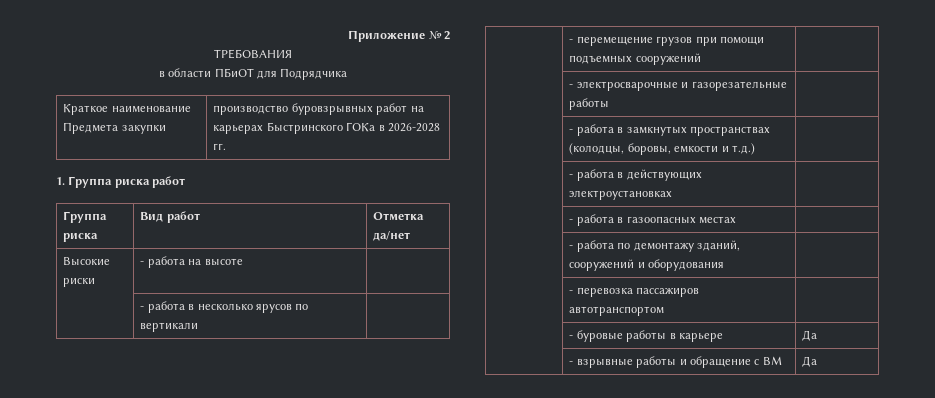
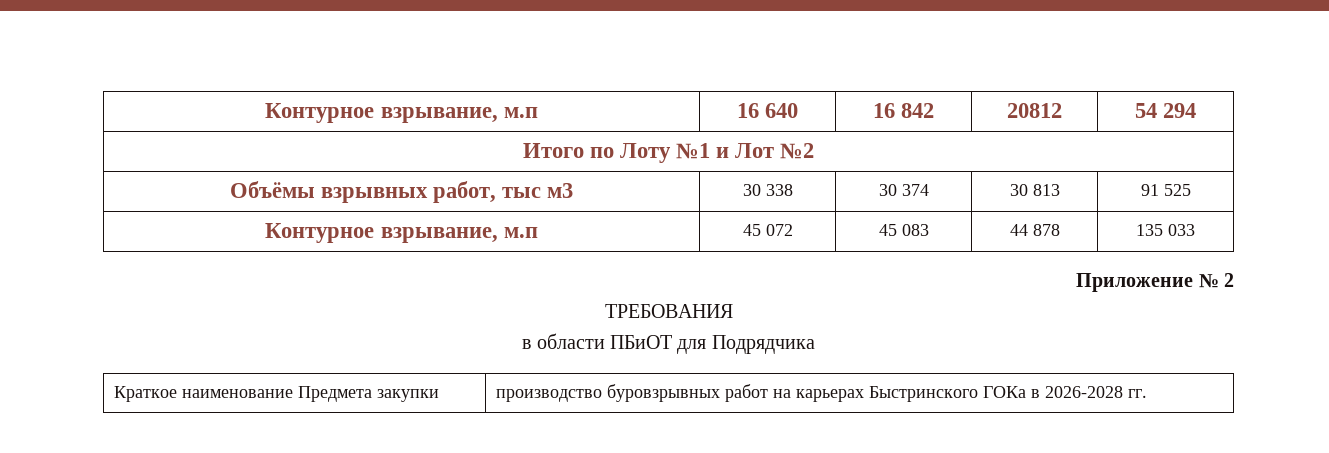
+ Контурное взрывание, м.п | 16 640 | 16 842 | 20812 | 54 294
+ Итого по Лоту №1 и Лот №2
+ Объёмы взрывных работ, тыс м3 | 30 338 | 30 374 | 30 813 | 91 525
+ Контурное взрывание, м.п | 45 072 | 45 083 | 44 878 | 135 033
- 1. Группа риска работ
- Группа риска | Вид работ | Отметка да/нет
- Высокие риски | - работа на высоте |
- | - работа в несколько ярусов по вертикали |
- | - перемещение грузов при помощи подъемных сооружений |
- | - электросварочные и газорезательные работы |
- | - работа в замкнутых пространствах (колодцы, боровы, емкости и т.д.) |
- | - работа в действующих электроустановках |
- | - работа в газоопасных местах |
- | - работа по демонтажу зданий, сооружений и оборудования |
- | - перевозка пассажиров автотранспортом |
- | - буровые работы в карьере | Да
- | - взрывные работы и обращение с ВМ | Да

